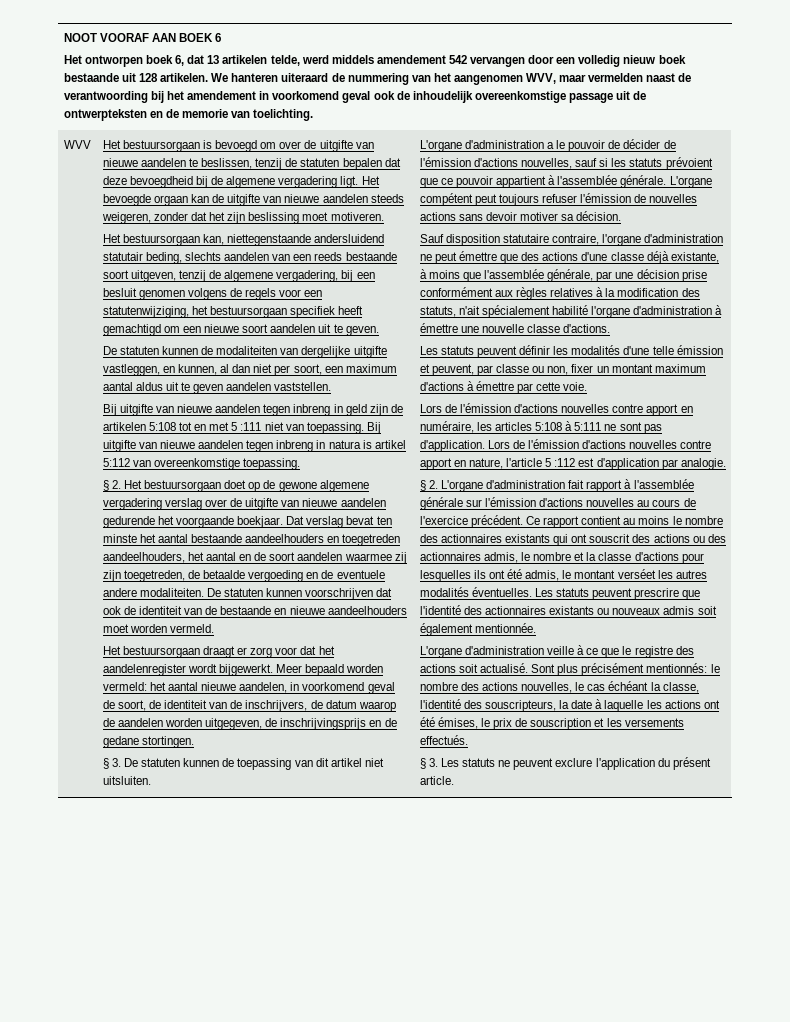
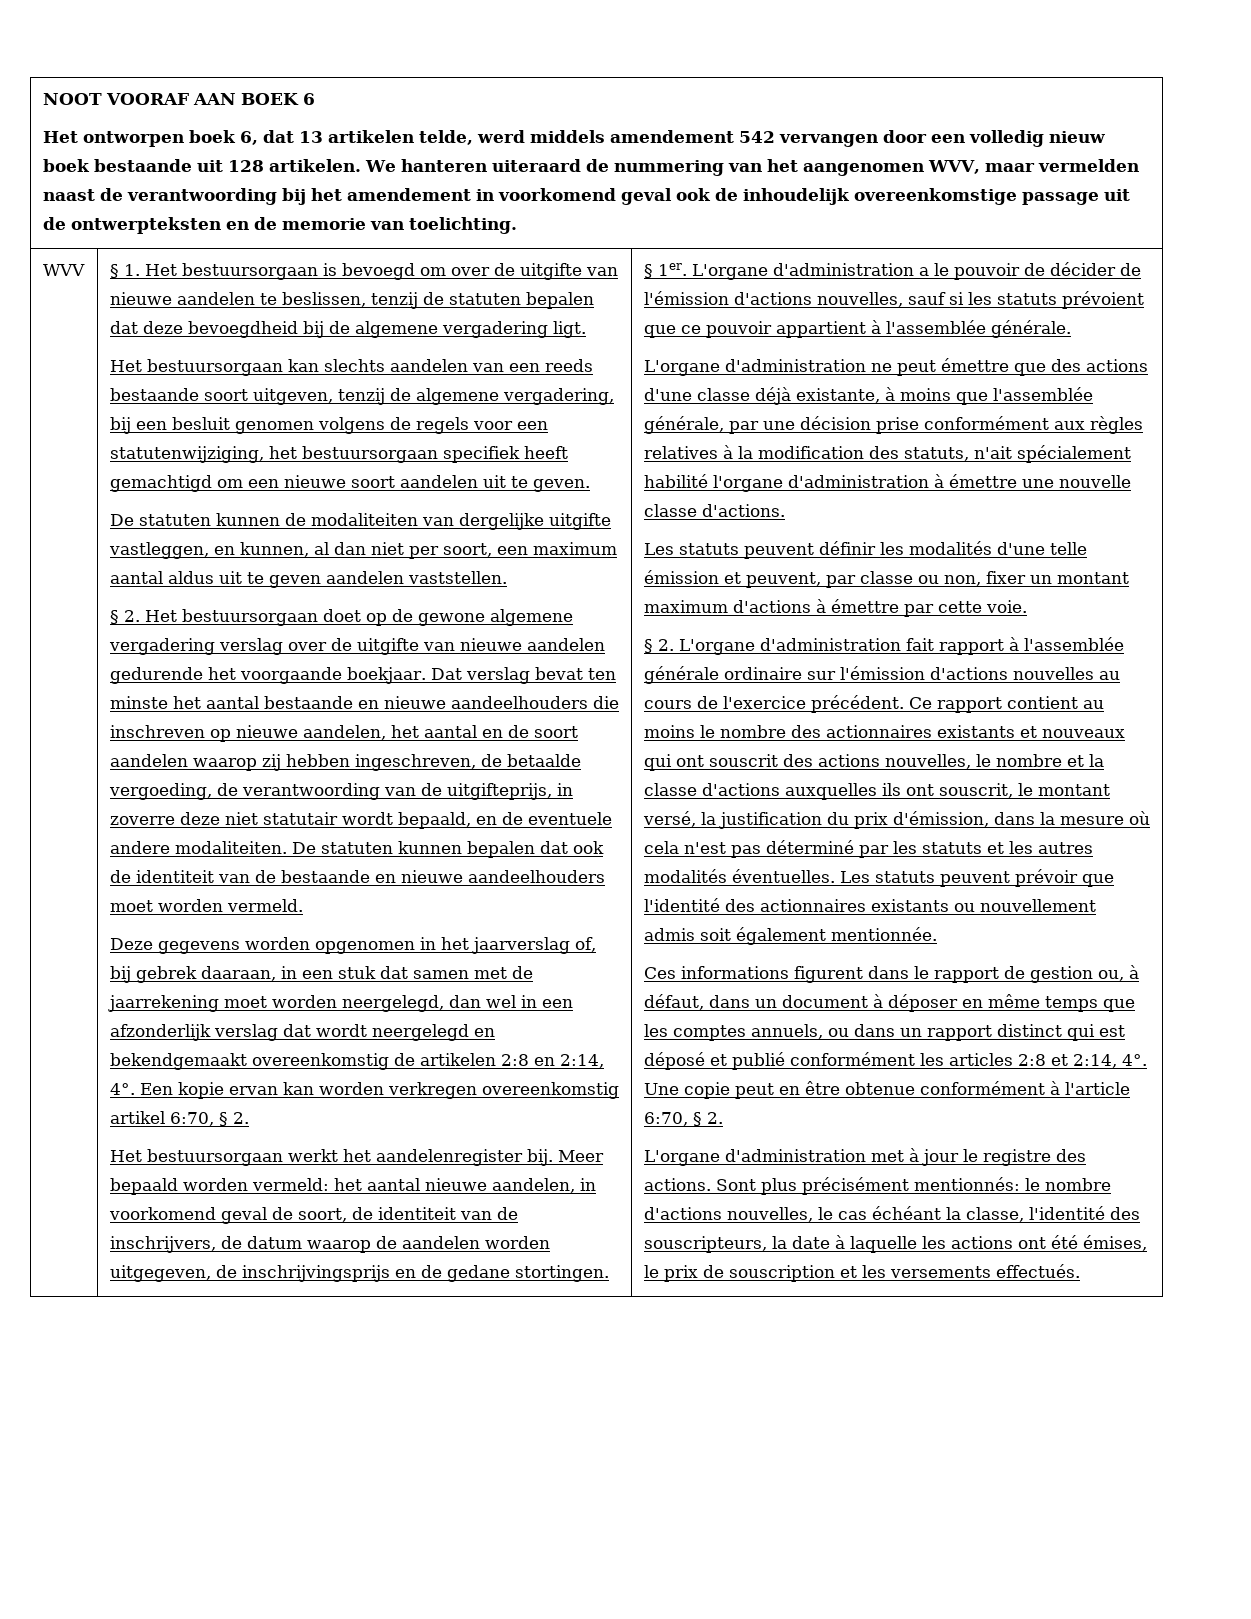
- Het bestuursorgaan is bevoegd om over de uitgifte van nieuwe aandelen te beslissen, tenzij de statuten bepalen dat deze bevoegdheid bij de algemene vergadering ligt. Het bevoegde orgaan kan de uitgifte van nieuwe aandelen steeds weigeren, zonder dat het zijn beslissing moet motiveren.
- Het bestuursorgaan kan, niettegenstaande andersluidend statutair beding, slechts aandelen van een reeds bestaande soort uitgeven, tenzij de algemene vergadering, bij een besluit genomen volgens de regels voor een statutenwijziging, het bestuursorgaan specifiek heeft gemachtigd om een nieuwe soort aandelen uit te geven.
+ § 1. Het bestuursorgaan is bevoegd om over de uitgifte van nieuwe aandelen te beslissen, tenzij de statuten bepalen dat deze bevoegdheid bij de algemene vergadering ligt.
+ Het bestuursorgaan kan slechts aandelen van een reeds bestaande soort uitgeven, tenzij de algemene vergadering, bij een besluit genomen volgens de regels voor een statutenwijziging, het bestuursorgaan specifiek heeft gemachtigd om een nieuwe soort aandelen uit te geven.
- Bij uitgifte van nieuwe aandelen tegen inbreng in geld zijn de artikelen 5:108 tot en met 5 :111 niet van toepassing. Bij uitgifte van nieuwe aandelen tegen inbreng in natura is artikel 5:112 van overeenkomstige toepassing.
- Dat verslag bevat ten minste het aantal bestaande aandeelhouders en toegetreden aandeelhouders, het aantal en de soort aandelen waarmee zij zijn toegetreden, de betaalde vergoeding en de eventuele andere modaliteiten.
+ Dat verslag bevat ten minste het aantal bestaande en nieuwe aandeelhouders die inschreven op nieuwe aandelen, het aantal en de soort aandelen waarop zij hebben ingeschreven, de betaalde vergoeding, de verantwoording van de uitgifteprijs, in zoverre deze niet statutair wordt bepaald, en de eventuele andere modaliteiten.
- De statuten kunnen voorschrijven dat ook de identiteit van de bestaande en nieuwe aandeelhouders moet worden vermeld.
+ De statuten kunnen bepalen dat ook de identiteit van de bestaande en nieuwe aandeelhouders moet worden vermeld.
- Het bestuursorgaan draagt er zorg voor dat het aandelenregister wordt bijgewerkt.
+ Deze gegevens worden opgenomen in het jaarverslag of, bij gebrek daaraan, in een stuk dat samen met de jaarrekening moet worden neergelegd, dan wel in een afzonderlijk verslag dat wordt neergelegd en bekendgemaakt overeenkomstig de artikelen 2:8 en 2:14, 4°. Een kopie ervan kan worden verkregen overeenkomstig artikel 6:70, § 2.
+ Het bestuursorgaan werkt het aandelenregister bij.
- § 3. De statuten kunnen de toepassing van dit artikel niet uitsluiten. | L'organe d'administration a le pouvoir de décider de l'émission d'actions nouvelles, sauf si les statuts prévoient que ce pouvoir appartient à l'assemblée générale. L'organe compétent peut toujours refuser l'émission de nouvelles actions sans devoir motiver sa décision.
- Sauf disposition statutaire contraire, l'organe d'administration ne peut émettre que des actions d'une classe déjà existante, à moins que l'assemblée générale, par une décision prise conformément aux règles relatives à la modification des statuts, n'ait spécialement habilité l'organe d'administration à émettre une nouvelle classe d'actions.
+ § 1er. L'organe d'administration a le pouvoir de décider de l'émission d'actions nouvelles, sauf si les statuts prévoient que ce pouvoir appartient à l'assemblée générale.
+ L'organe d'administration ne peut émettre que des actions d'une classe déjà existante, à moins que l'assemblée générale, par une décision prise conformément aux règles relatives à la modification des statuts, n'ait spécialement habilité l'organe d'administration à émettre une nouvelle classe d'actions.
- Lors de l'émission d'actions nouvelles contre apport en numéraire, les articles 5:108 à 5:111 ne sont pas d'application. Lors de l'émission d'actions nouvelles contre apport en nature, l'article 5 :112 est d'application par analogie.
- § 2. L'organe d'administration fait rapport à l'assemblée générale sur l'émission d'actions nouvelles au cours de l'exercice précédent.
+ § 2. L'organe d'administration fait rapport à l'assemblée générale ordinaire sur l'émission d'actions nouvelles au cours de l'exercice précédent.
- Ce rapport contient au moins le nombre des actionnaires existants qui ont souscrit des actions ou des actionnaires admis, le nombre et la classe d'actions pour lesquelles ils ont été admis, le montant verséet les autres modalités éventuelles.
+ Ce rapport contient au moins le nombre des actionnaires existants et nouveaux qui ont souscrit des actions nouvelles, le nombre et la classe d'actions auxquelles ils ont souscrit, le montant versé, la justification du prix d'émission, dans la mesure où cela n'est pas déterminé par les statuts et les autres modalités éventuelles.
- Les statuts peuvent prescrire que l'identité des actionnaires existants ou nouveaux admis soit également mentionnée.
+ Les statuts peuvent prévoir que l'identité des actionnaires existants ou nouvellement admis soit également mentionnée.
- L'organe d'administration veille à ce que le registre des actions soit actualisé.
+ Ces informations figurent dans le rapport de gestion ou, à défaut, dans un document à déposer en même temps que les comptes annuels, ou dans un rapport distinct qui est déposé et publié conformément les articles 2:8 et 2:14, 4°. Une copie peut en être obtenue conformément à l'article 6:70, § 2.
+ L'organe d'administration met à jour le registre des actions.
- Sont plus précisément mentionnés: le nombre des actions nouvelles, le cas échéant la classe, l'identité des souscripteurs, la date à laquelle les actions ont été émises, le prix de souscription et les versements effectués.
+ Sont plus précisément mentionnés: le nombre d'actions nouvelles, le cas échéant la classe, l'identité des souscripteurs, la date à laquelle les actions ont été émises, le prix de souscription et les versements effectués.
- § 3. Les statuts ne peuvent exclure l'application du présent article.

